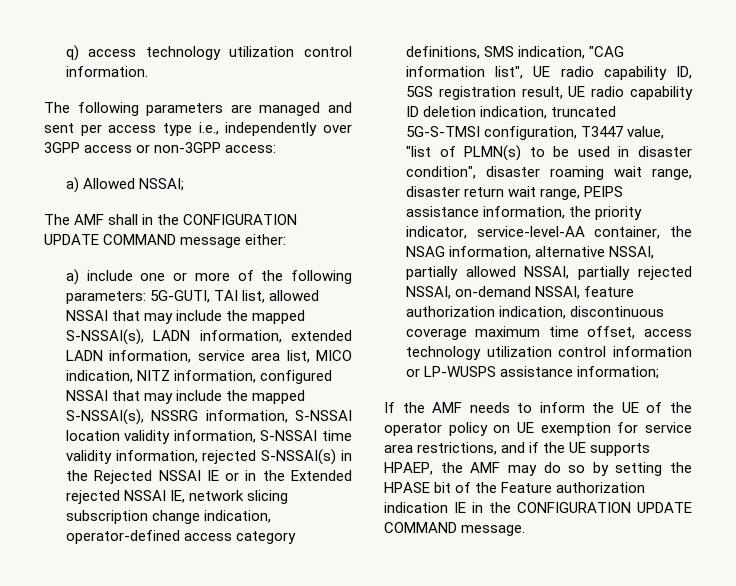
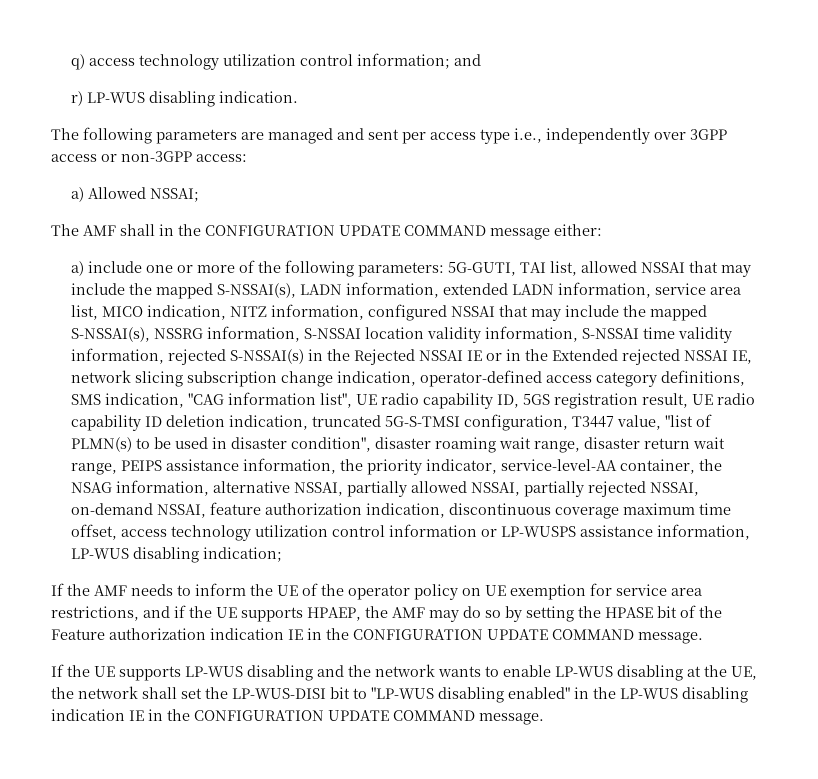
- q) access technology utilization control information.
+ q) access technology utilization control information; and
+ r) LP-WUS disabling indication.
- 5G-GUTI, TAI list, allowed NSSAI that may include the mapped S-NSSAI(s), LADN information, extended LADN information, service area list, MICO indication, NITZ information, configured NSSAI that may include the mapped S-NSSAI(s), NSSRG information, S-NSSAI location validity information, S-NSSAI time validity information, rejected S-NSSAI(s) in the Rejected NSSAI IE or in the Extended rejected NSSAI IE, network slicing subscription change indication, operator-defined access category definitions, SMS indication, "CAG information list", UE radio capability ID, 5GS registration result, UE radio capability ID deletion indication, truncated 5G-S-TMSI configuration, T3447 value, "list of PLMN(s) to be used in disaster condition", disaster roaming wait range, disaster return wait range, PEIPS assistance information, the priority indicator, service-level-AA container, the NSAG information, alternative NSSAI, partially allowed NSSAI, partially rejected NSSAI, on-demand NSSAI, feature authorization indication, discontinuous coverage maximum time offset, access technology utilization control information or LP-WUSPS assistance information;
+ 5G-GUTI, TAI list, allowed NSSAI that may include the mapped S-NSSAI(s), LADN information, extended LADN information, service area list, MICO indication, NITZ information, configured NSSAI that may include the mapped S-NSSAI(s), NSSRG information, S-NSSAI location validity information, S-NSSAI time validity information, rejected S-NSSAI(s) in the Rejected NSSAI IE or in the Extended rejected NSSAI IE, network slicing subscription change indication, operator-defined access category definitions, SMS indication, "CAG information list", UE radio capability ID, 5GS registration result, UE radio capability ID deletion indication, truncated 5G-S-TMSI configuration, T3447 value, "list of PLMN(s) to be used in disaster condition", disaster roaming wait range, disaster return wait range, PEIPS assistance information, the priority indicator, service-level-AA container, the NSAG information, alternative NSSAI, partially allowed NSSAI, partially rejected NSSAI, on-demand NSSAI, feature authorization indication, discontinuous coverage maximum time offset, access technology utilization control information or LP-WUSPS assistance information, LP-WUS disabling indication;
+ If the UE supports LP-WUS disabling and the network wants to enable LP-WUS disabling at the UE, the network shall set the LP-WUS-DISI bit to "LP-WUS disabling enabled" in the LP-WUS disabling indication IE in the CONFIGURATION UPDATE COMMAND message.

